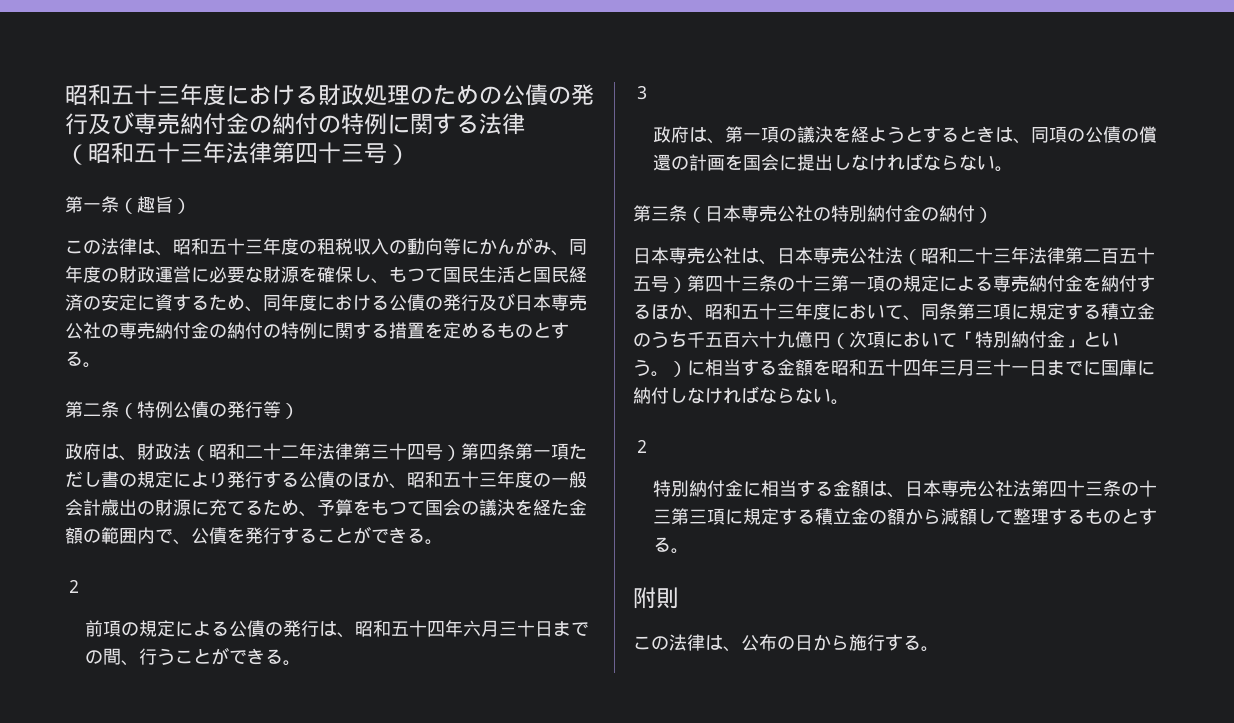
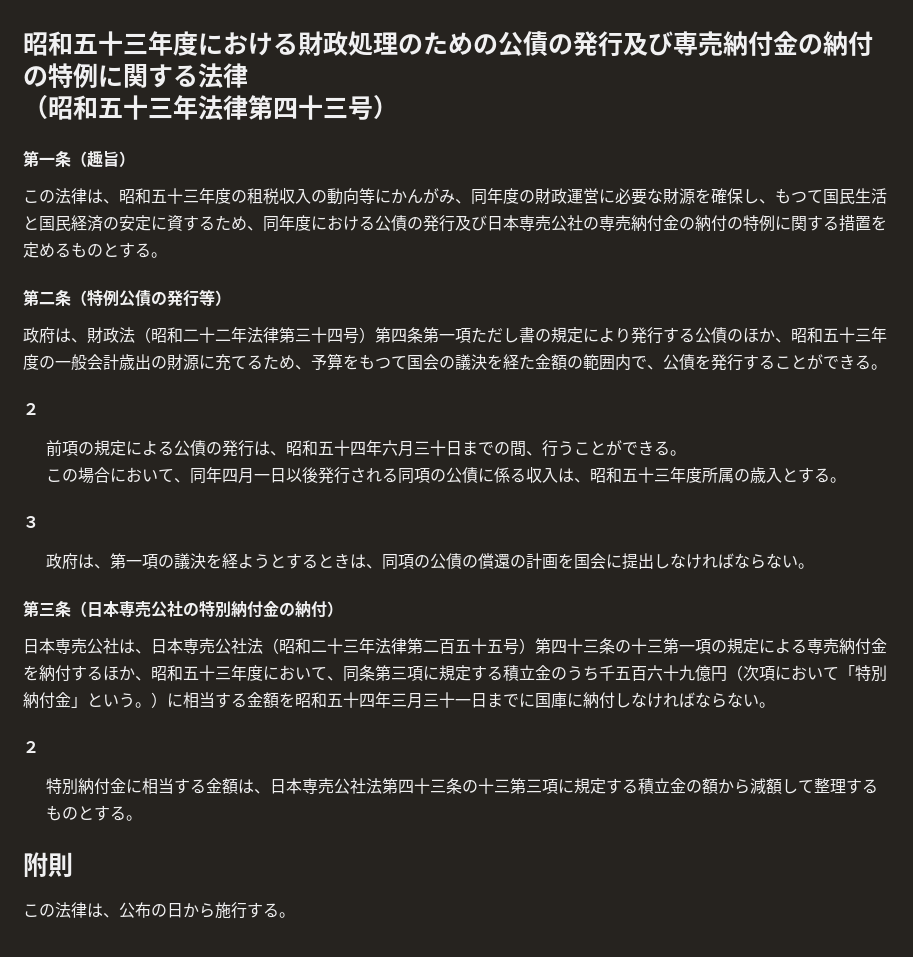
+ この場合において、同年四月一日以後発行される同項の公債に係る収入は、昭和五十三年度所属の歳入とする。

